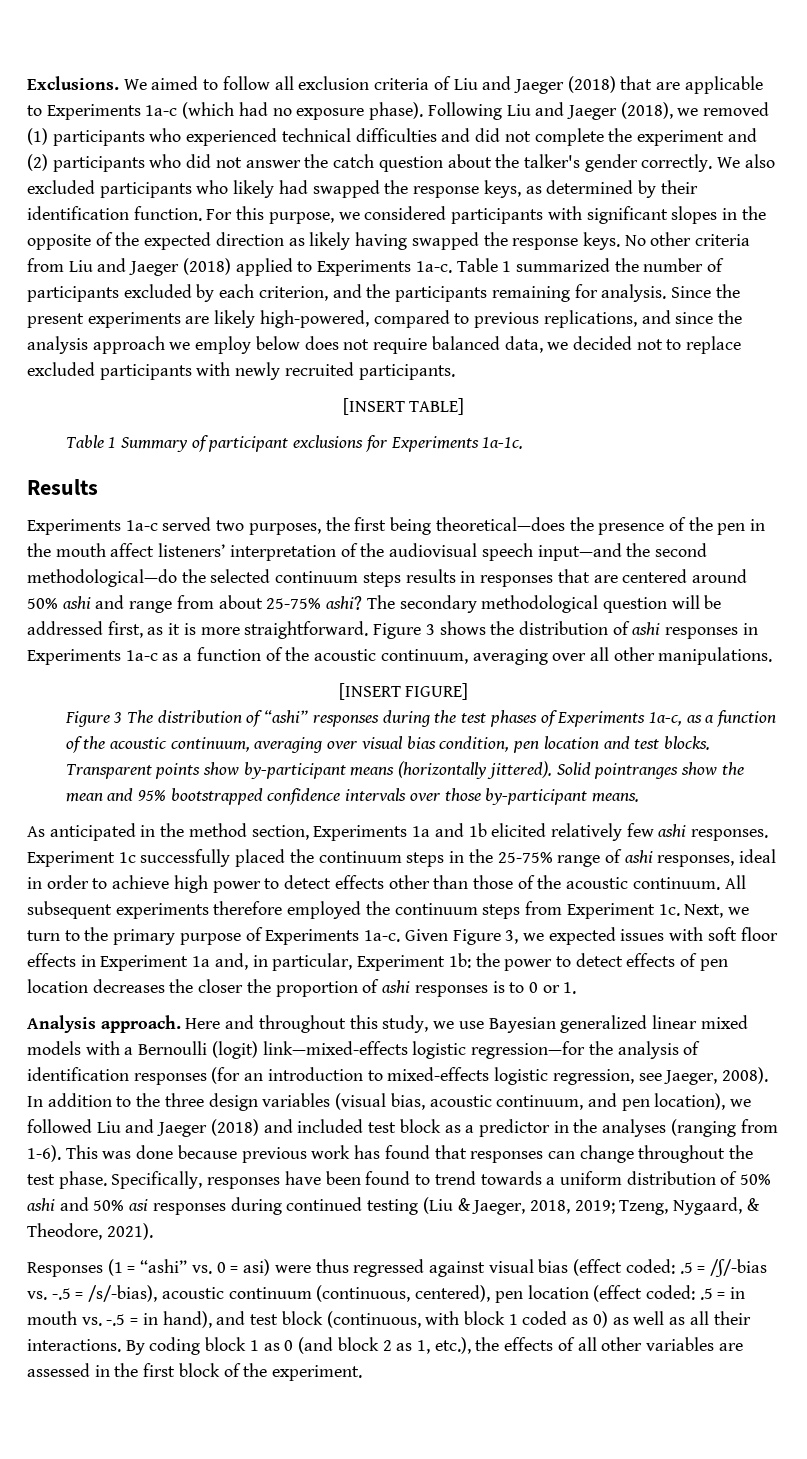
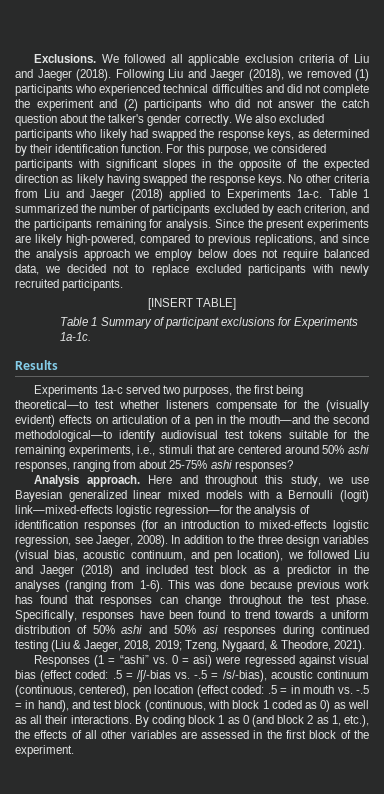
- We aimed to follow all exclusion criteria of Liu and Jaeger (2018) that are applicable to Experiments 1a-c (which had no exposure phase).
+ We followed all applicable exclusion criteria of Liu and Jaeger (2018).
- Experiments 1a-c served two purposes, the first being theoretical—does the presence of the pen in the mouth affect listeners’ interpretation of the audiovisual speech input—and the second methodological—do the selected continuum steps results in responses that are centered around 50% ashi and range from about 25-75% ashi? The secondary methodological question will be addressed first, as it is more straightforward. Figure 3 shows the distribution of ashi responses in Experiments 1a-c as a function of the acoustic continuum, averaging over all other manipulations.
- [INSERT FIGURE]
- Figure 3 The distribution of “ashi” responses during the test phases of Experiments 1a-c, as a function of the acoustic continuum, averaging over visual bias condition, pen location and test blocks. Transparent points show by-participant means (horizontally jittered). Solid pointranges show the mean and 95% bootstrapped confidence intervals over those by-participant means.
- As anticipated in the method section, Experiments 1a and 1b elicited relatively few ashi responses. Experiment 1c successfully placed the continuum steps in the 25-75% range of ashi responses, ideal in order to achieve high power to detect effects other than those of the acoustic continuum. All subsequent experiments therefore employed the continuum steps from Experiment 1c. Next, we turn to the primary purpose of Experiments 1a-c. Given Figure 3, we expected issues with soft floor effects in Experiment 1a and, in particular, Experiment 1b: the power to detect effects of pen location decreases the closer the proportion of ashi responses is to 0 or 1.
+ Experiments 1a-c served two purposes, the first being theoretical—to test whether listeners compensate for the (visually evident) effects on articulation of a pen in the mouth—and the second methodological—to identify audiovisual test tokens suitable for the remaining experiments, i.e., stimuli that are centered around 50% ashi responses, ranging from about 25-75% ashi responses?
- Responses (1 = “ashi” vs. 0 = asi) were thus regressed against visual bias (effect coded: .5 = /ʃ/-bias vs. -.5 = /s/-bias), acoustic continuum (continuous, centered), pen location (effect coded: .5 = in mouth vs. -.5 = in hand), and test block (continuous, with block 1 coded as 0) as well as all their interactions.
+ Responses (1 = “ashi” vs. 0 = asi) were regressed against visual bias (effect coded: .5 = /ʃ/-bias vs. -.5 = /s/-bias), acoustic continuum (continuous, centered), pen location (effect coded: .5 = in mouth vs. -.5 = in hand), and test block (continuous, with block 1 coded as 0) as well as all their interactions.

